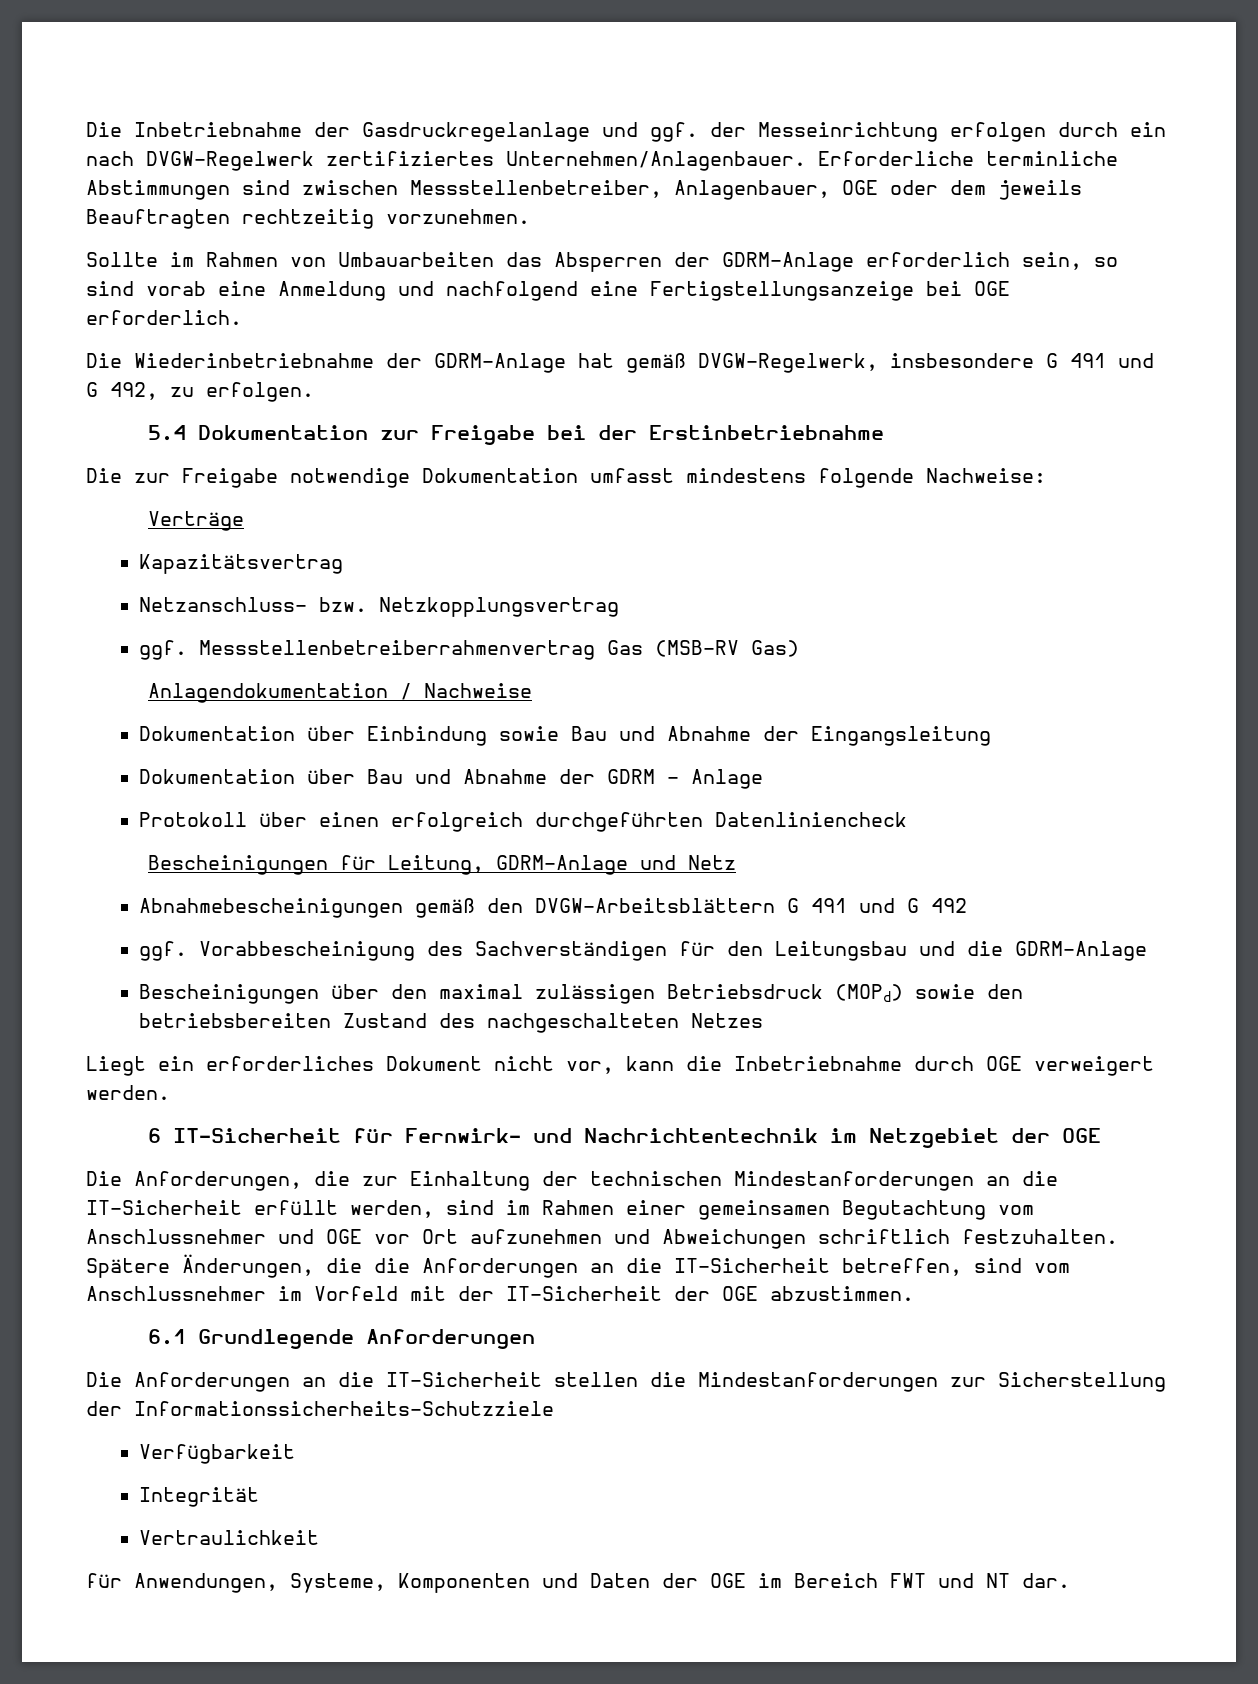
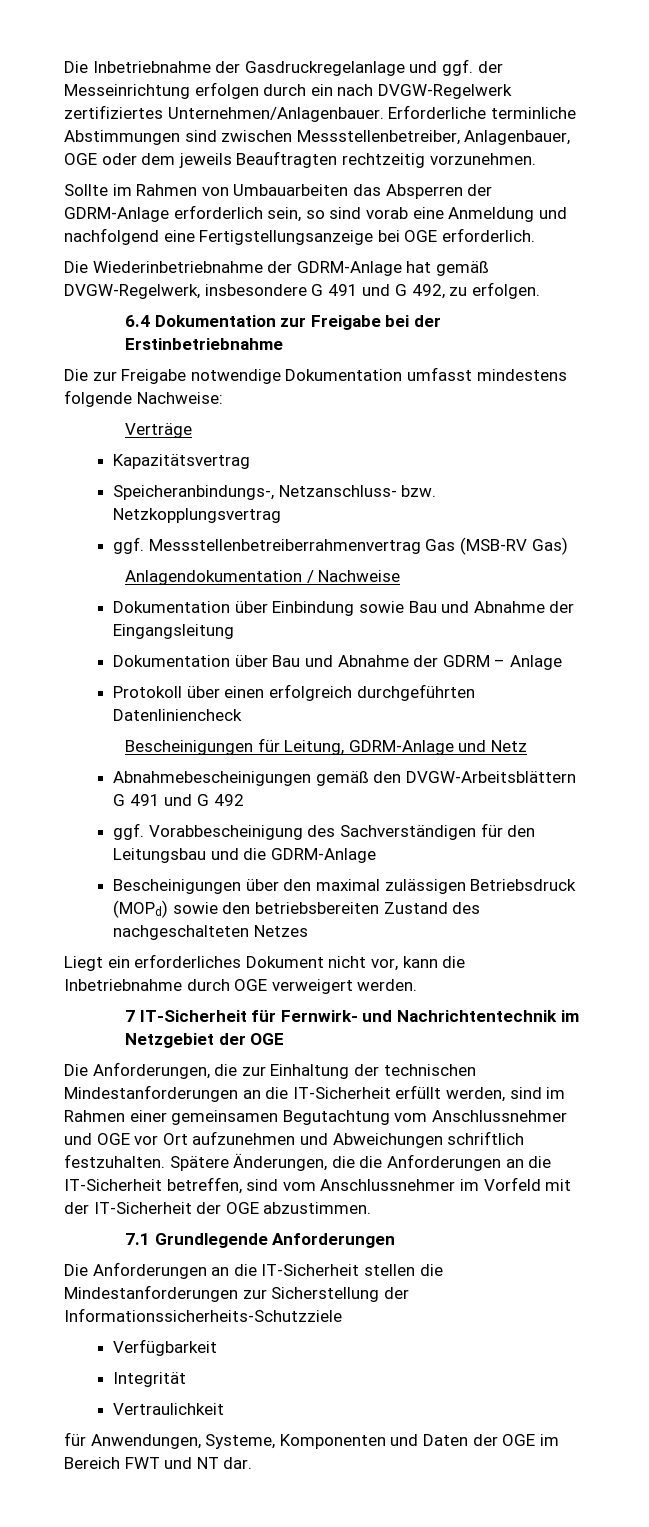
- 5.4 Dokumentation zur Freigabe bei der Erstinbetriebnahme
+ 6.4 Dokumentation zur Freigabe bei der Erstinbetriebnahme
- Netzanschluss- bzw. Netzkopplungsvertrag
+ Speicheranbindungs-, Netzanschluss- bzw. Netzkopplungsvertrag
- 6 IT-Sicherheit für Fernwirk- und Nachrichtentechnik im Netzgebiet der OGE
+ 7 IT-Sicherheit für Fernwirk- und Nachrichtentechnik im Netzgebiet der OGE
- 6.1 Grundlegende Anforderungen
+ 7.1 Grundlegende Anforderungen

